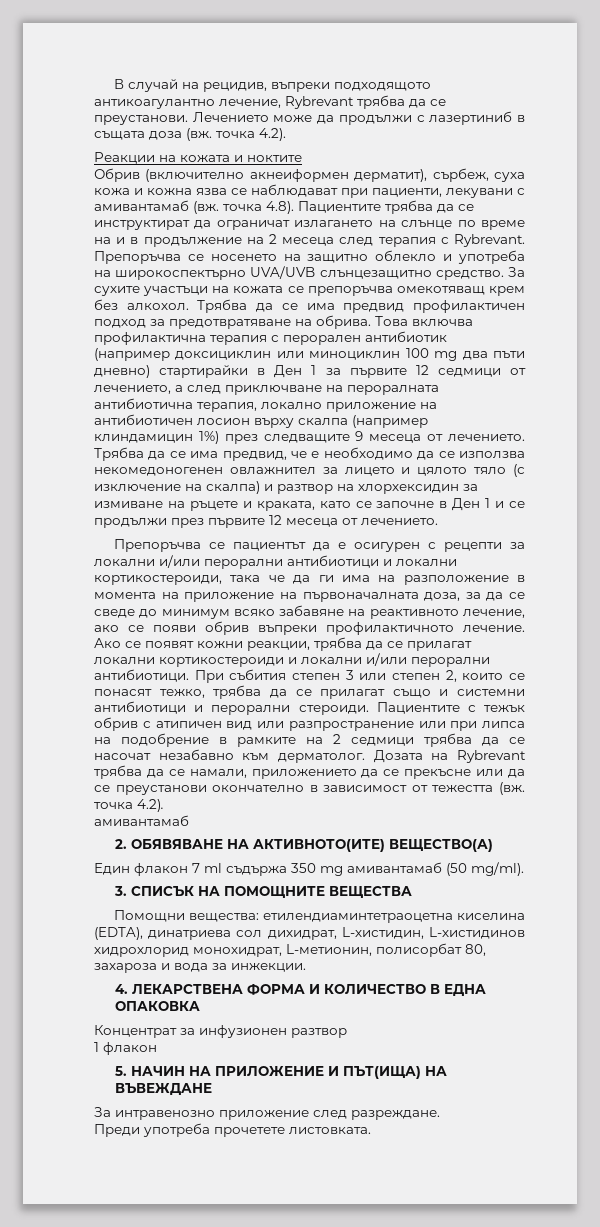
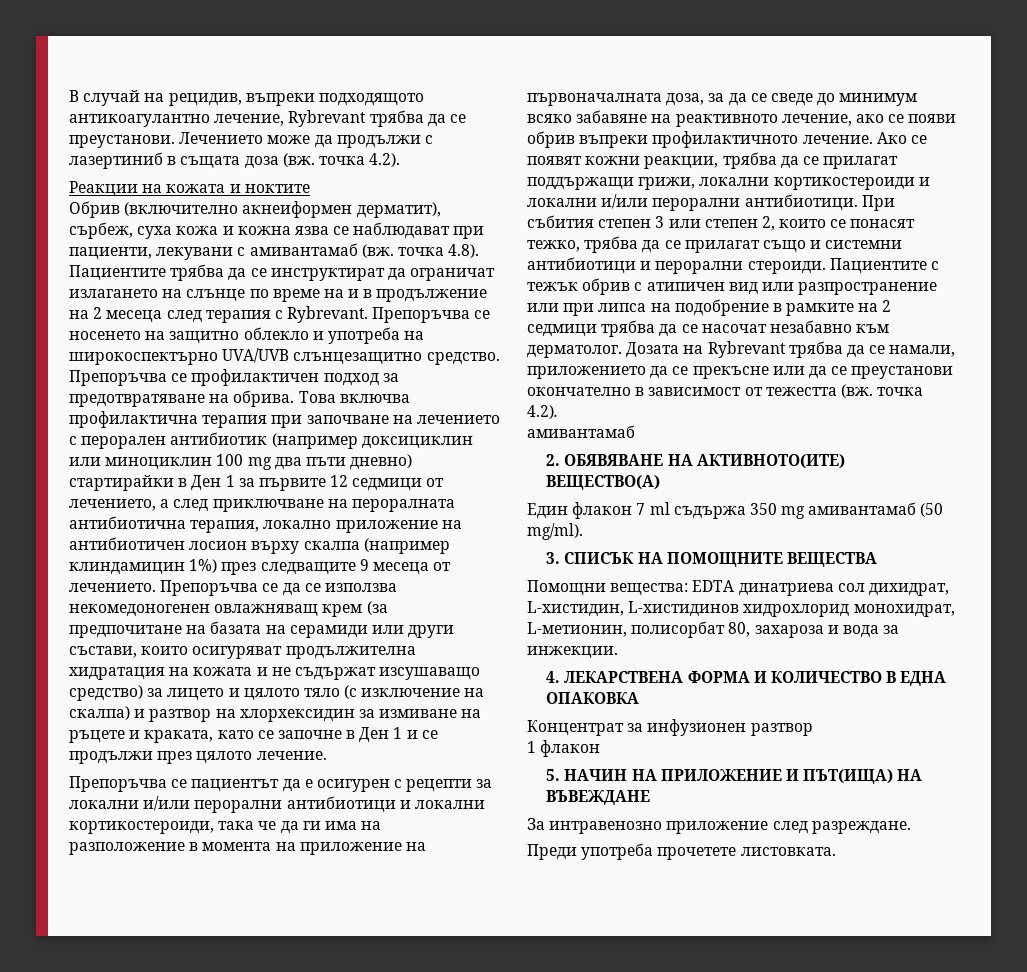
- За сухите участъци на кожата се препоръчва омекотяващ крем без алкохол. Трябва да се има предвид профилактичен подход за предотвратяване на обрива.
+ Препоръчва се профилактичен подход за предотвратяване на обрива.
- Това включва профилактична терапия с перорален антибиотик (например доксициклин или миноциклин 100 mg два пъти дневно) стартирайки в Ден 1 за първите 12 седмици от лечението, а след приключване на пероралната антибиотична терапия, локално приложение на антибиотичен лосион върху скалпа (например клиндамицин 1%) през следващите 9 месеца от лечението.
+ Това включва профилактична терапия при започване на лечението с перорален антибиотик (например доксициклин или миноциклин 100 mg два пъти дневно) стартирайки в Ден 1 за първите 12 седмици от лечението, а след приключване на пероралната антибиотична терапия, локално приложение на антибиотичен лосион върху скалпа (например клиндамицин 1%) през следващите 9 месеца от лечението.
- Трябва да се има предвид, че е необходимо да се използва некомедоногенен овлажнител за лицето и цялото тяло (с изключение на скалпа) и разтвор на хлорхексидин за измиване на ръцете и краката, като се започне в Ден 1 и се продължи през първите 12 месеца от лечението.
+ Препоръчва се да се използва некомедоногенен овлажняващ крем (за предпочитане на базата на серамиди или други състави, които осигуряват продължителна хидратация на кожата и не съдържат изсушаващо средство) за лицето и цялото тяло (с изключение на скалпа) и разтвор на хлорхексидин за измиване на ръцете и краката, като се започне в Ден 1 и се продължи през цялото лечение.
- Ако се появят кожни реакции, трябва да се прилагат локални кортикостероиди и локални и/или перорални антибиотици.
+ Ако се появят кожни реакции, трябва да се прилагат поддържащи грижи, локални кортикостероиди и локални и/или перорални антибиотици.
- Помощни вещества: етилендиаминтетраоцетна киселина (EDTA), динатриева сол дихидрат, L-хистидин, L-хистидинов хидрохлорид монохидрат, L-метионин, полисорбат 80, захароза и вода за инжекции.
+ Помощни вещества: EDTA динатриева сол дихидрат, L-хистидин, L-хистидинов хидрохлорид монохидрат, L-метионин, полисорбат 80, захароза и вода за инжекции.

